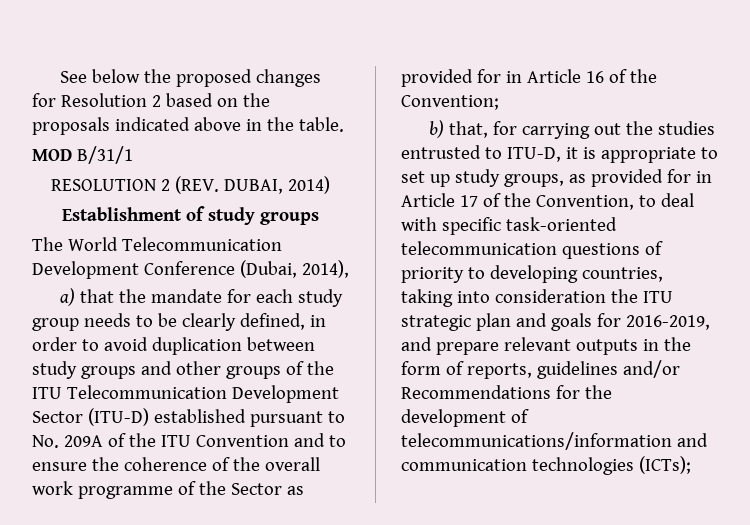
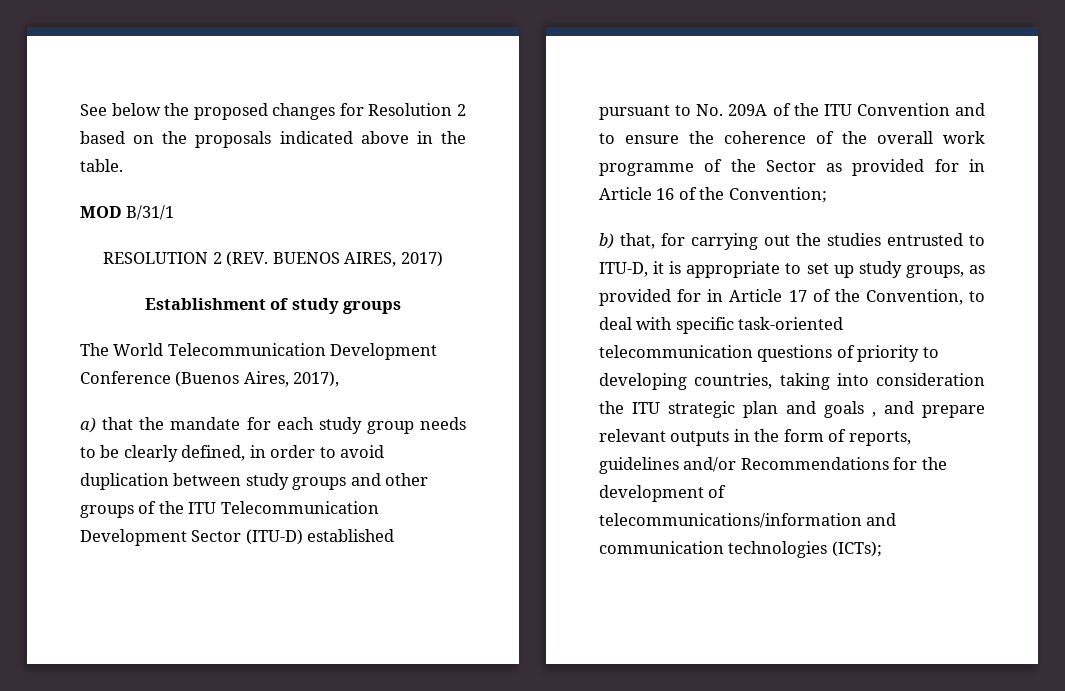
- RESOLUTION 2 (REV. DUBAI, 2014)
+ RESOLUTION 2 (REV. BUENOS AIRES, 2017)
- The World Telecommunication Development Conference (Dubai, 2014),
+ The World Telecommunication Development Conference (Buenos Aires, 2017),
- b) that, for carrying out the studies entrusted to ITU-D, it is appropriate to set up study groups, as provided for in Article 17 of the Convention, to deal with specific task-oriented telecommunication questions of priority to developing countries, taking into consideration the ITU strategic plan and goals for 2016-2019, and prepare relevant outputs in the form of reports, guidelines and/or Recommendations for the development of telecommunications/information and communication technologies (ICTs);
+ b) that, for carrying out the studies entrusted to ITU-D, it is appropriate to set up study groups, as provided for in Article 17 of the Convention, to deal with specific task-oriented telecommunication questions of priority to developing countries, taking into consideration the ITU strategic plan and goals , and prepare relevant outputs in the form of reports, guidelines and/or Recommendations for the development of telecommunications/information and communication technologies (ICTs);

